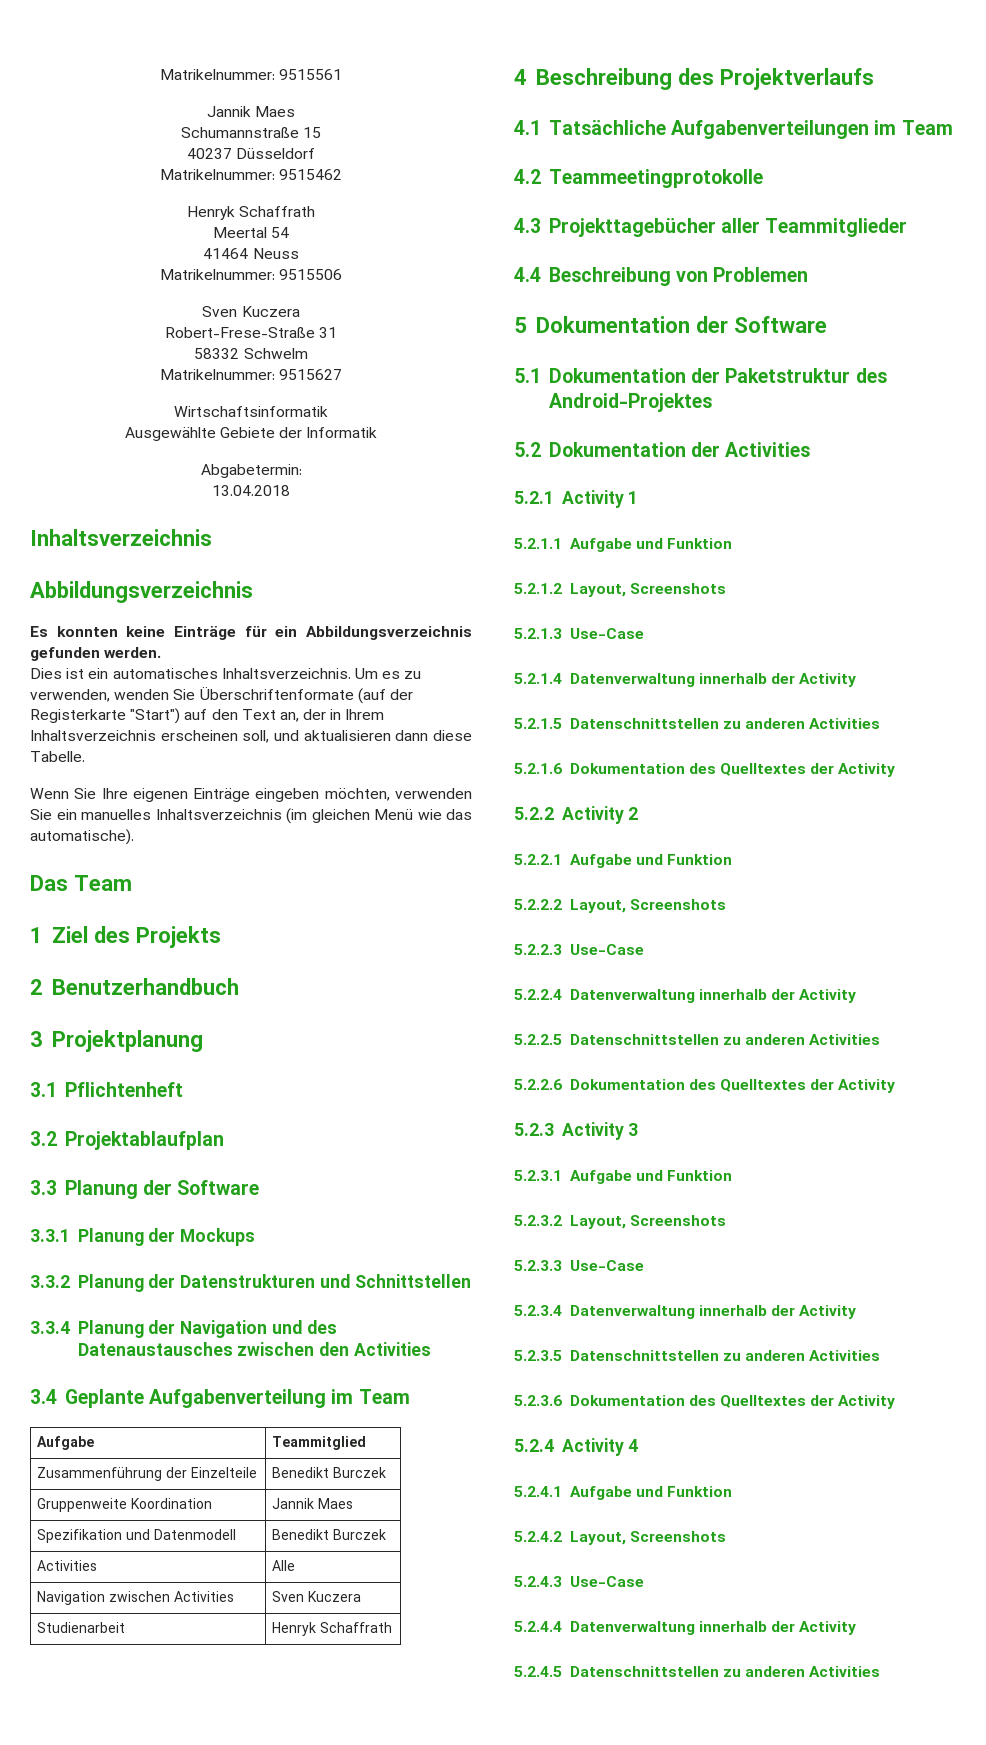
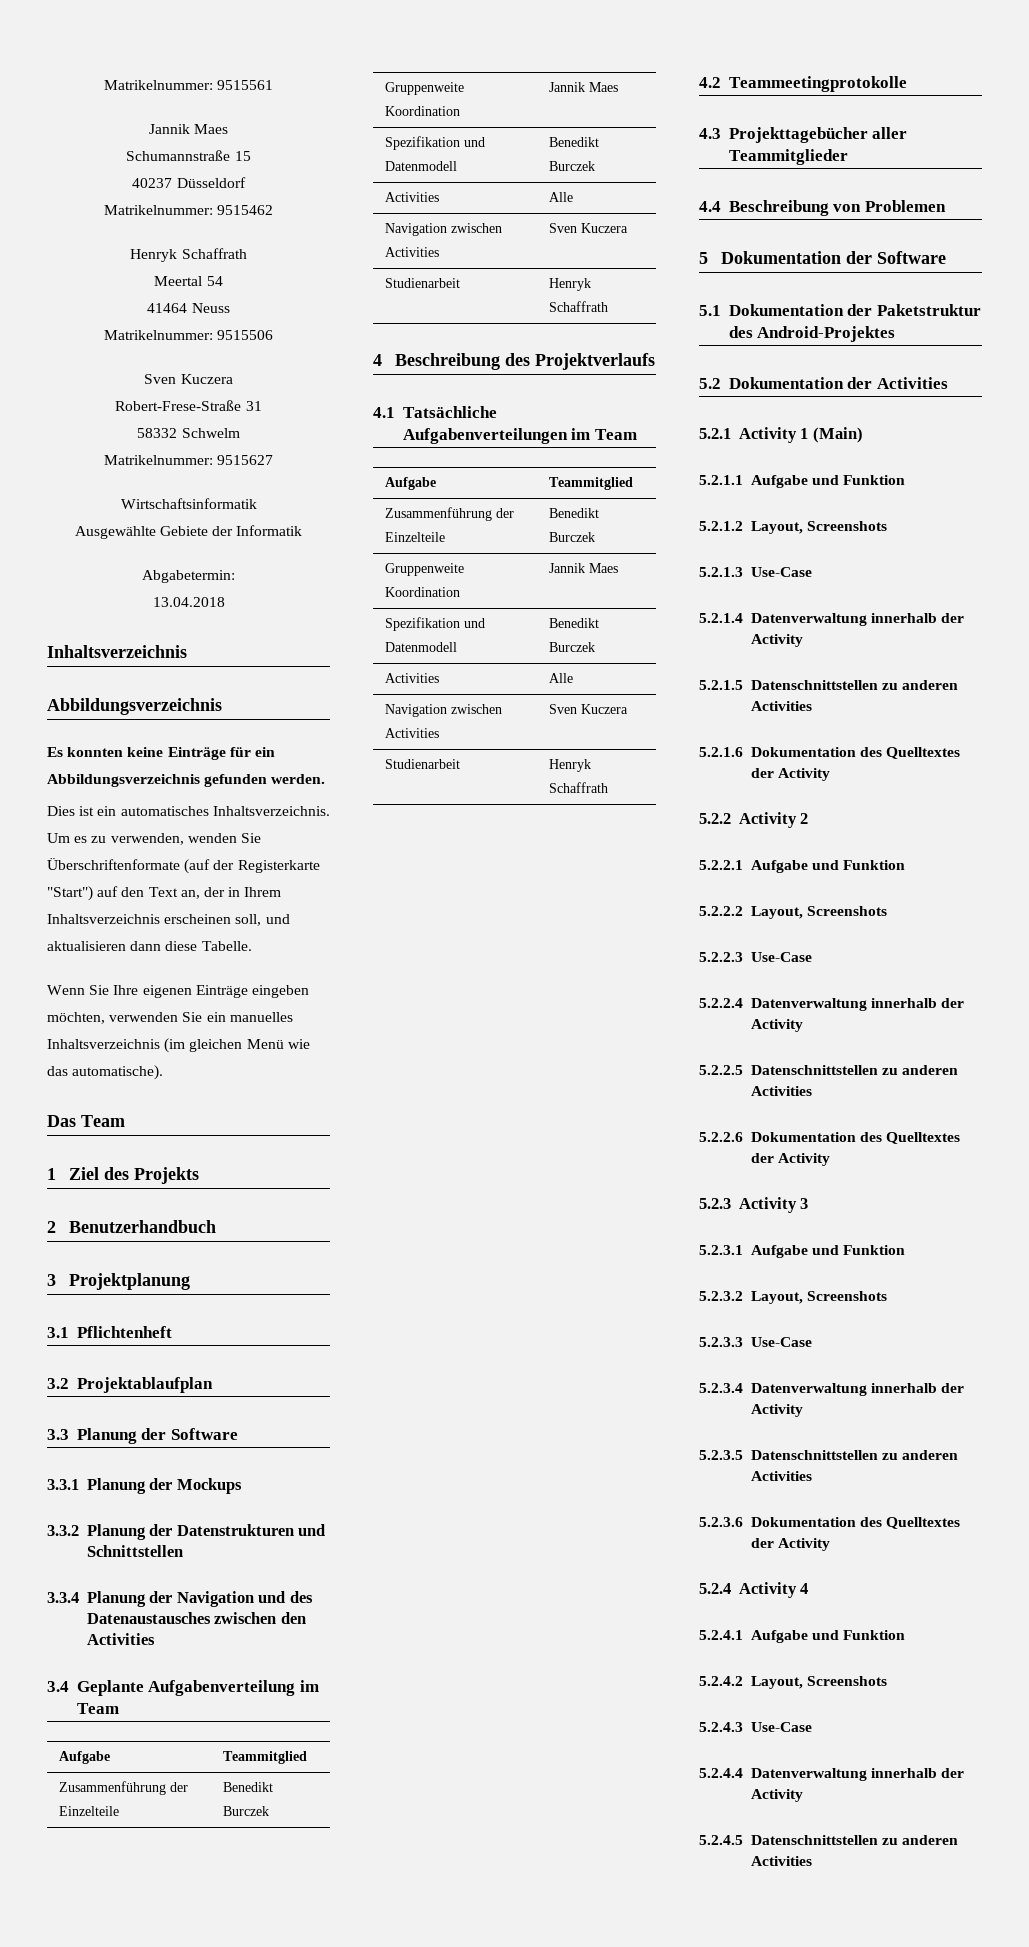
  4.1 Tatsächliche Aufgabenverteilungen im Team
+ Aufgabe | Teammitglied
+ Zusammenführung der Einzelteile | Benedikt Burczek
+ Gruppenweite Koordination | Jannik Maes
+ Spezifikation und Datenmodell | Benedikt Burczek
+ Activities | Alle
+ Navigation zwischen Activities | Sven Kuczera
+ Studienarbeit | Henryk Schaffrath
- 5.2.1 Activity 1
+ 5.2.1 Activity 1 (Main)

